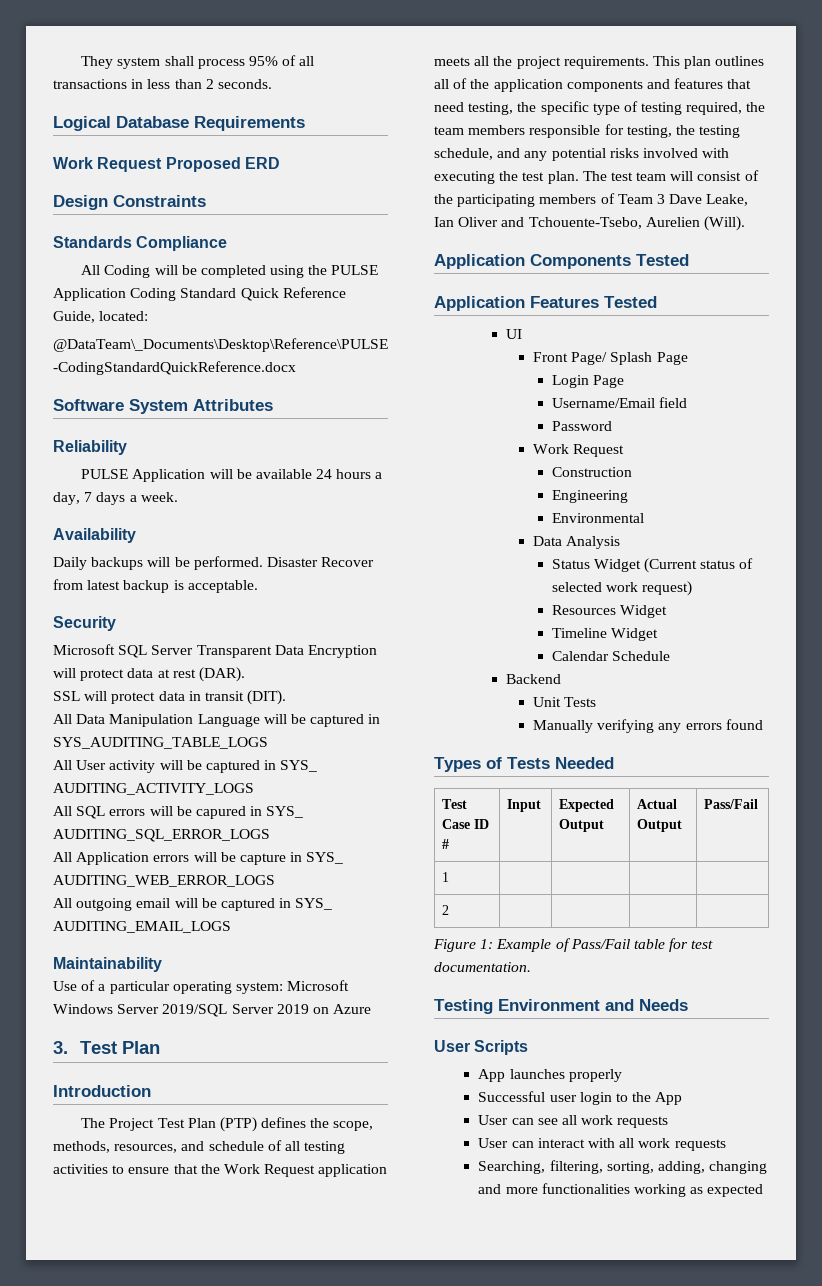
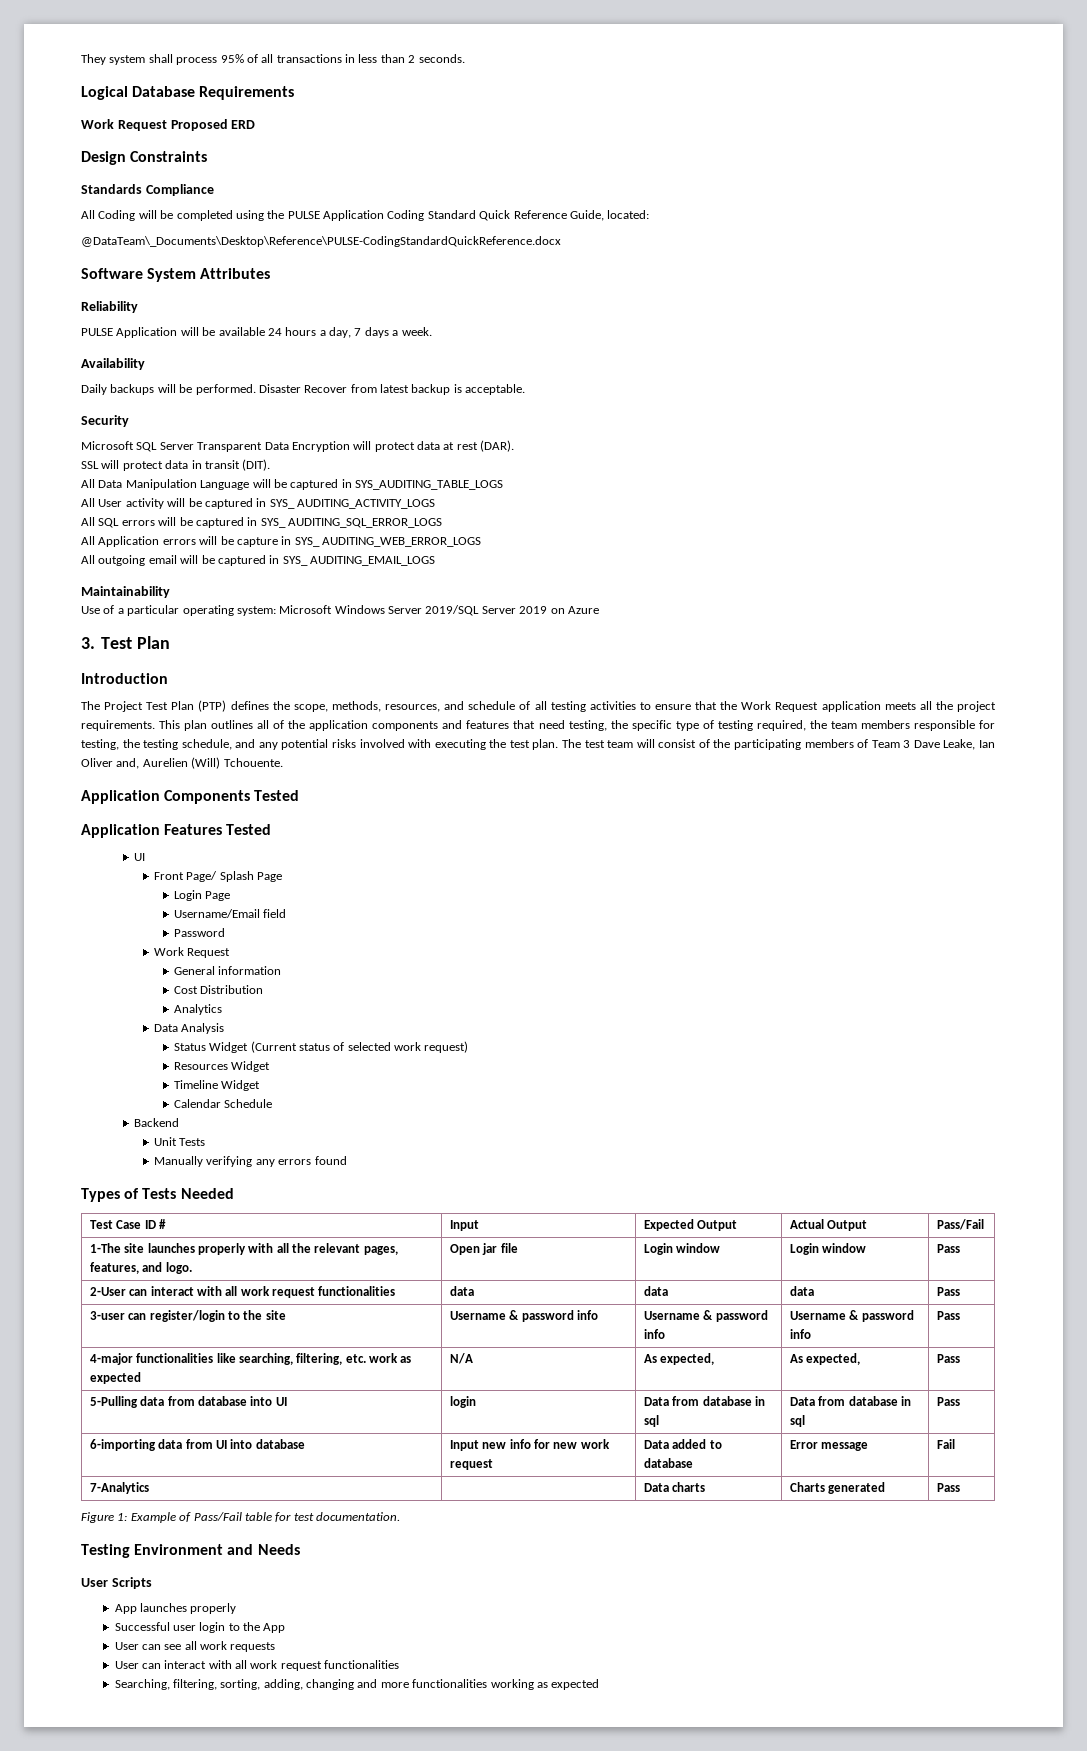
- All SQL errors will be capured in SYS_ AUDITING_SQL_ERROR_LOGS
+ All SQL errors will be captured in SYS_ AUDITING_SQL_ERROR_LOGS
- The test team will consist of the participating members of Team 3 Dave Leake, Ian Oliver and Tchouente-Tsebo, Aurelien (Will).
+ The test team will consist of the participating members of Team 3 Dave Leake, Ian Oliver and, Aurelien (Will) Tchouente.
- Construction
- Engineering
- Environmental
+ General information
+ Cost Distribution
+ Analytics
- 1 | | | |
- 2 | | | |
+ 1-The site launches properly with all the relevant pages, features, and logo. | Open jar file | Login window | Login window | Pass
+ 2-User can interact with all work request functionalities | data | data | data | Pass
+ 3-user can register/login to the site | Username & password info | Username & password info | Username & password info | Pass
+ 4-major functionalities like searching, filtering, etc. work as expected | N/A | As expected, | As expected, | Pass
+ 5-Pulling data from database into UI | login | Data from database in sql | Data from database in sql | Pass
+ 6-importing data from UI into database | Input new info for new work request | Data added to database | Error message | Fail
+ 7-Analytics | | Data charts | Charts generated | Pass
- User can interact with all work requests
+ User can interact with all work request functionalities

